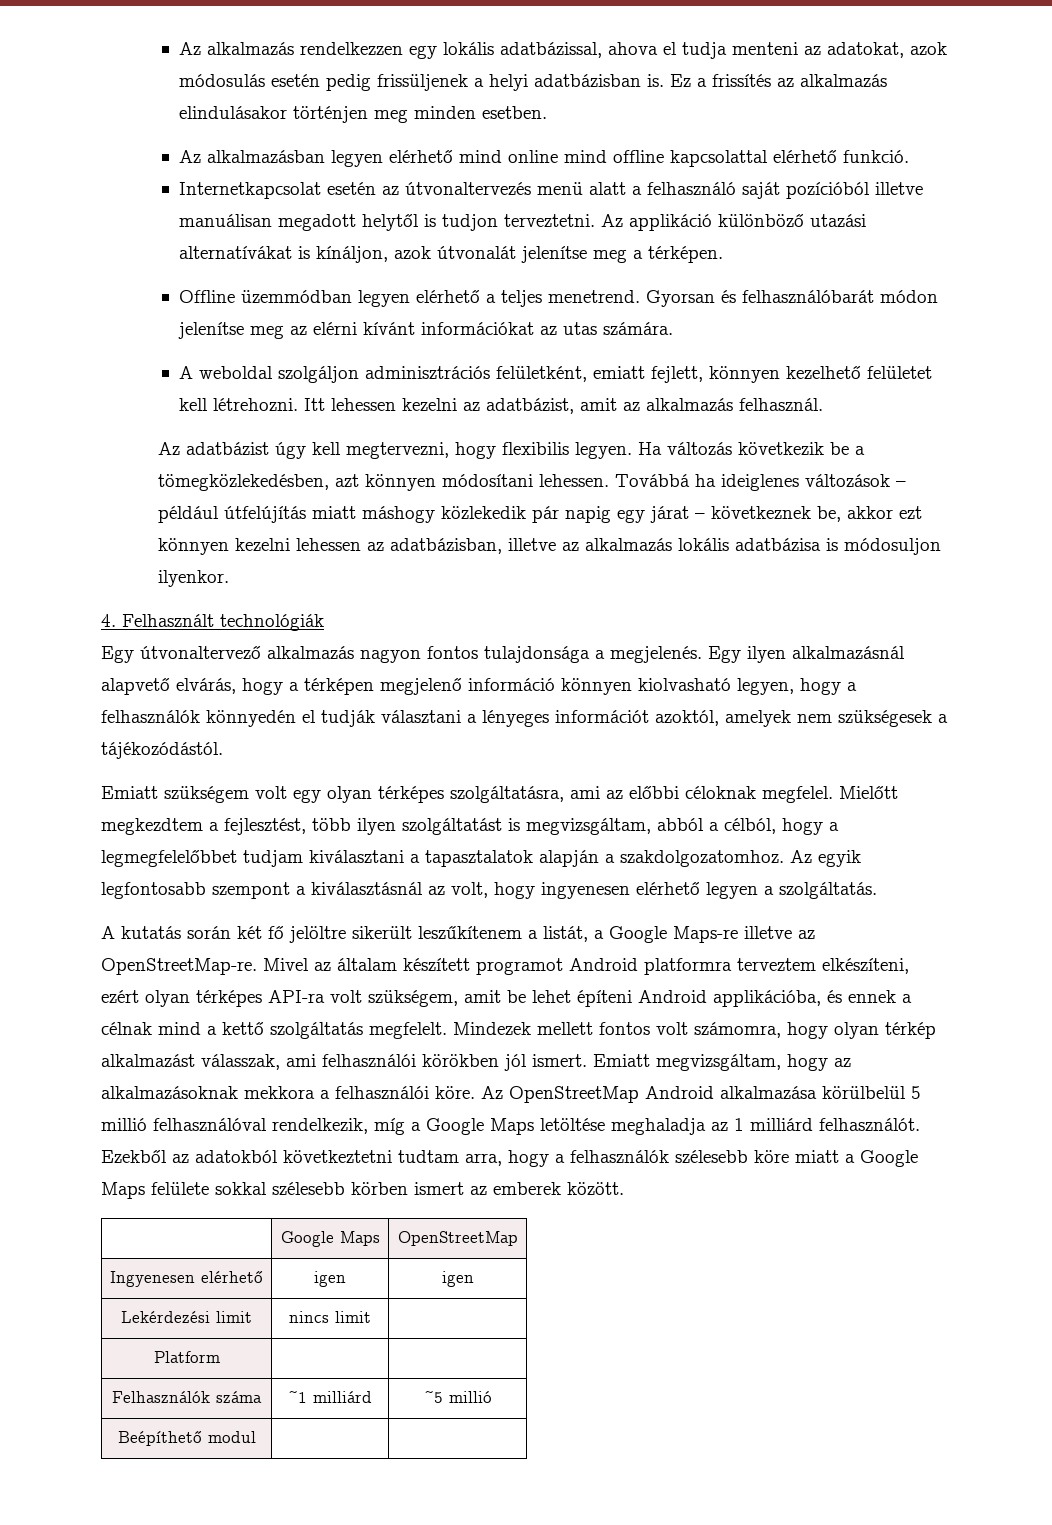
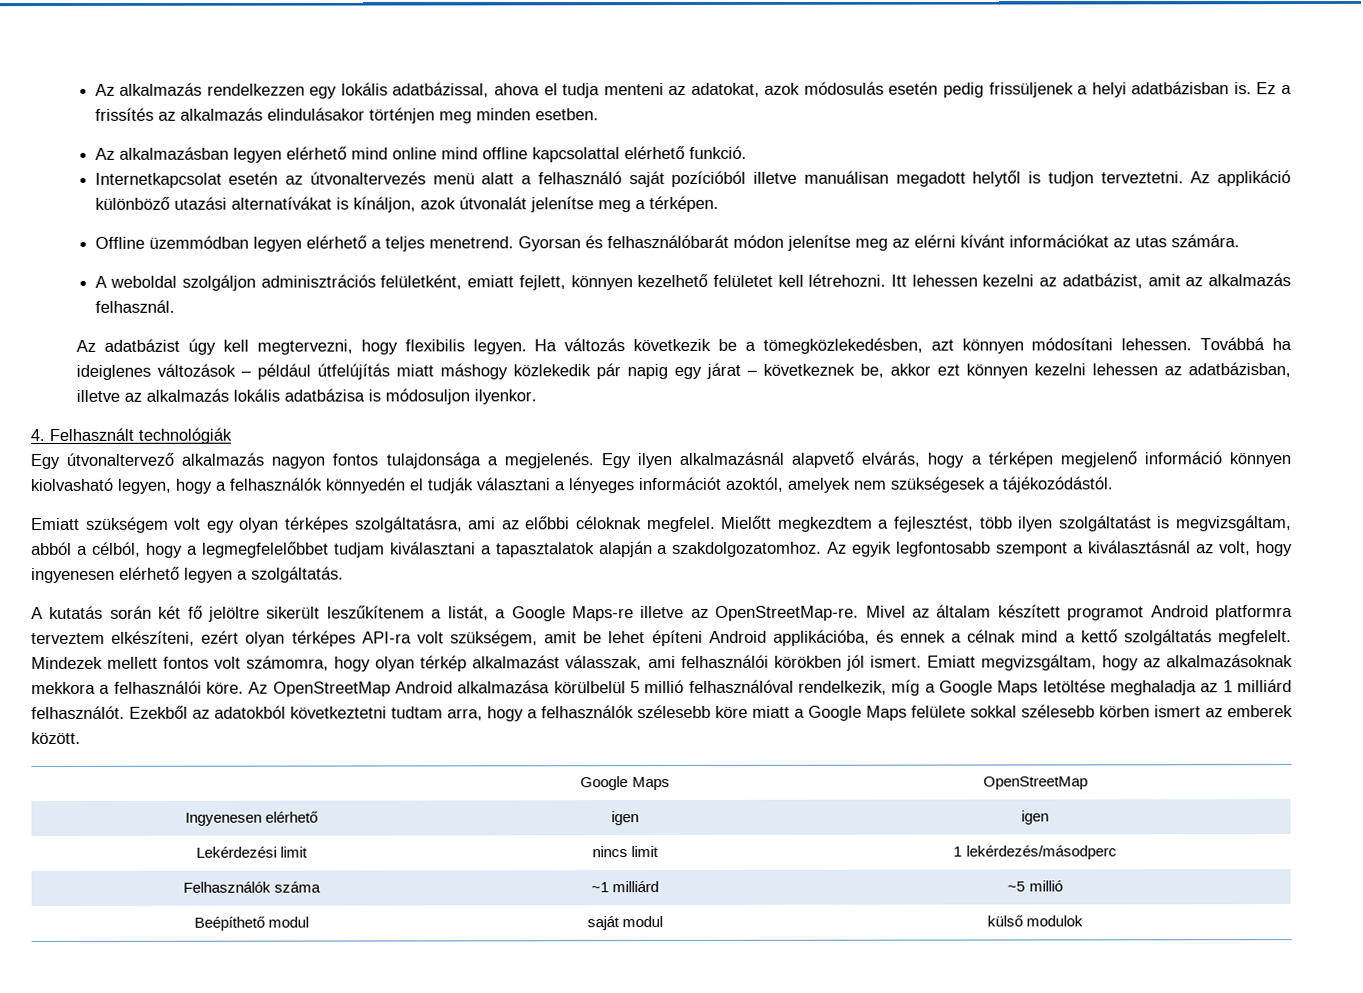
- Lekérdezési limit | nincs limit |
- Platform | |
+ Lekérdezési limit | nincs limit | 1 lekérdezés/másodperc
- Beépíthető modul | |
+ Beépíthető modul | saját modul | külső modulok

